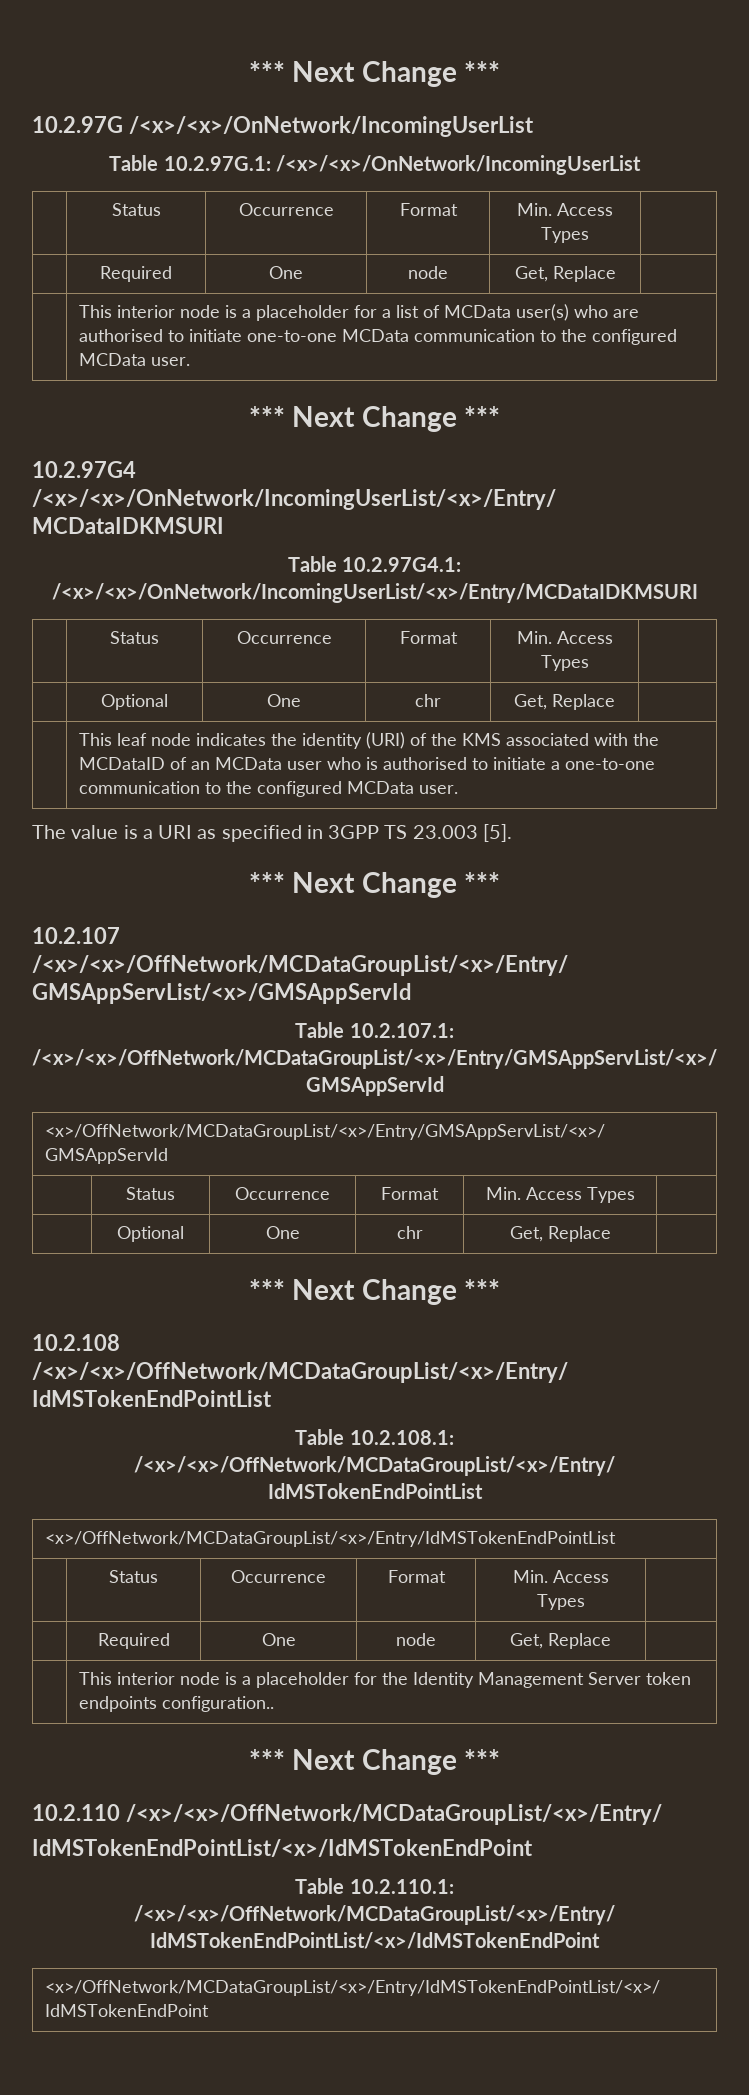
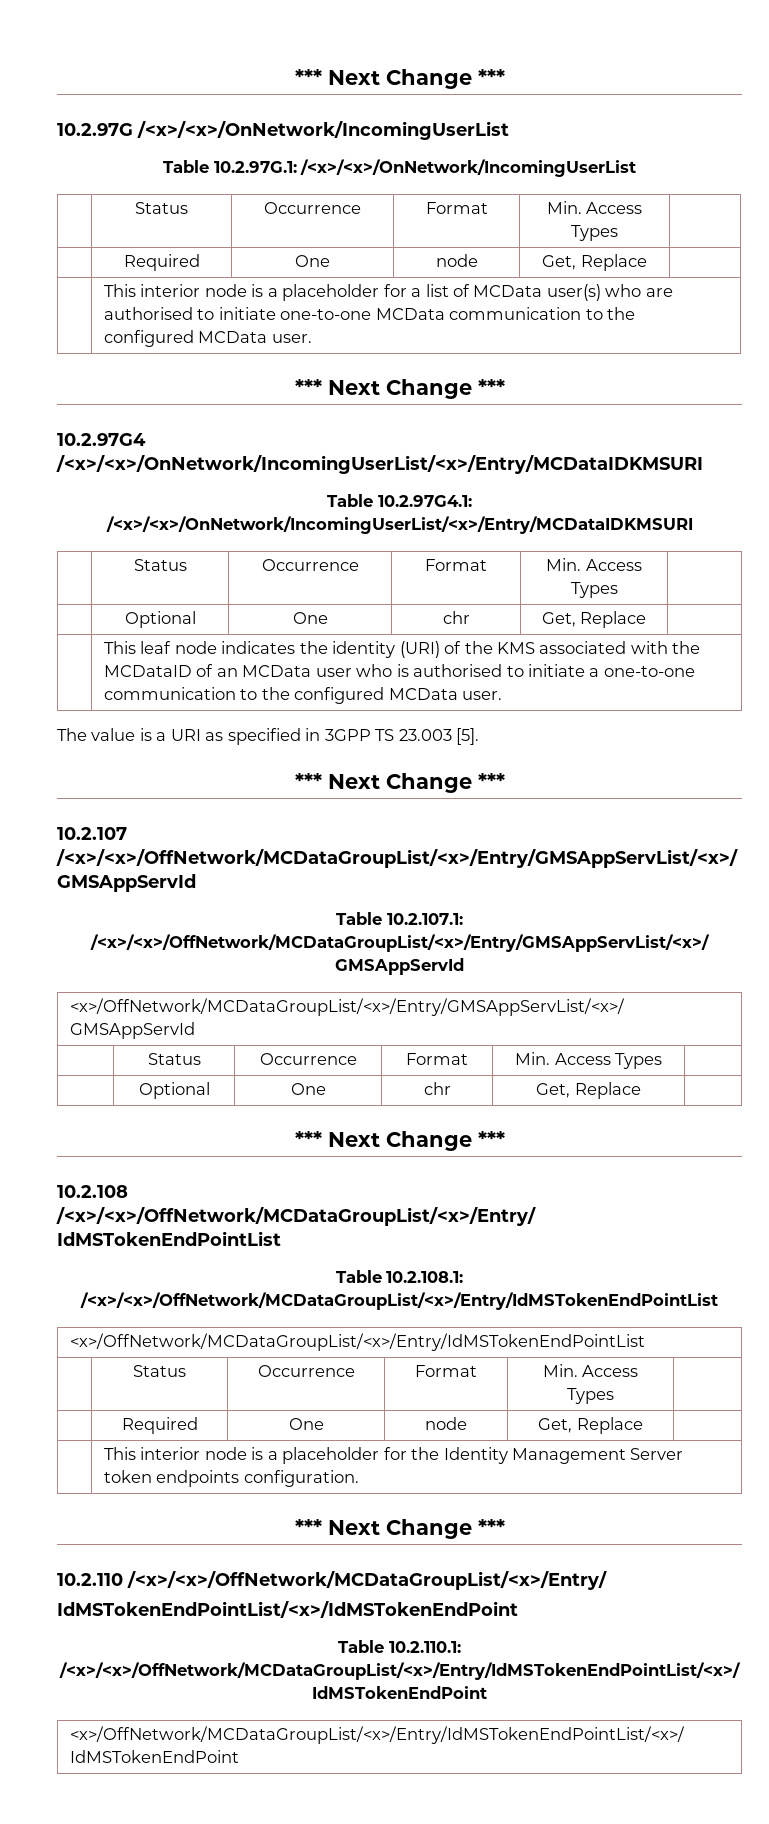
- | This interior node is a placeholder for the Identity Management Server token endpoints configuration..
+ | This interior node is a placeholder for the Identity Management Server token endpoints configuration.

